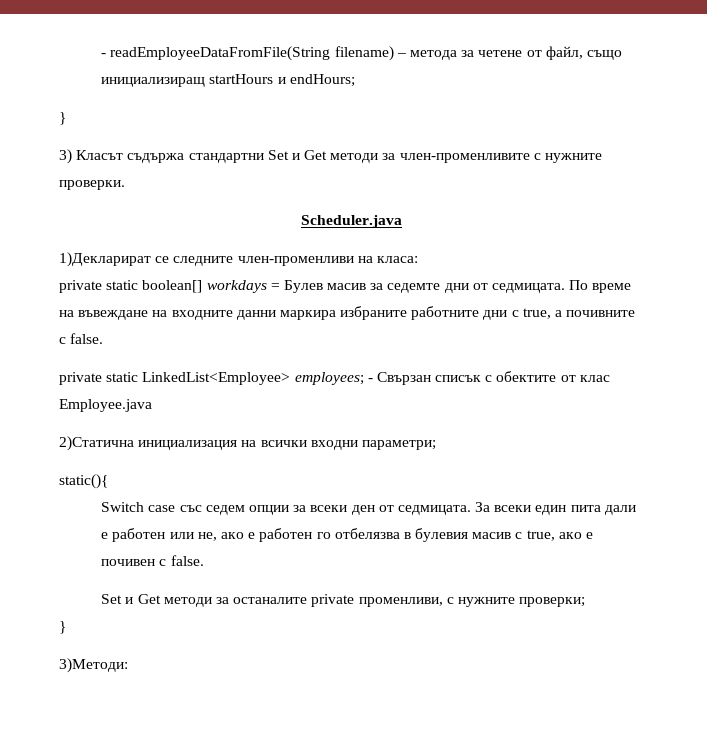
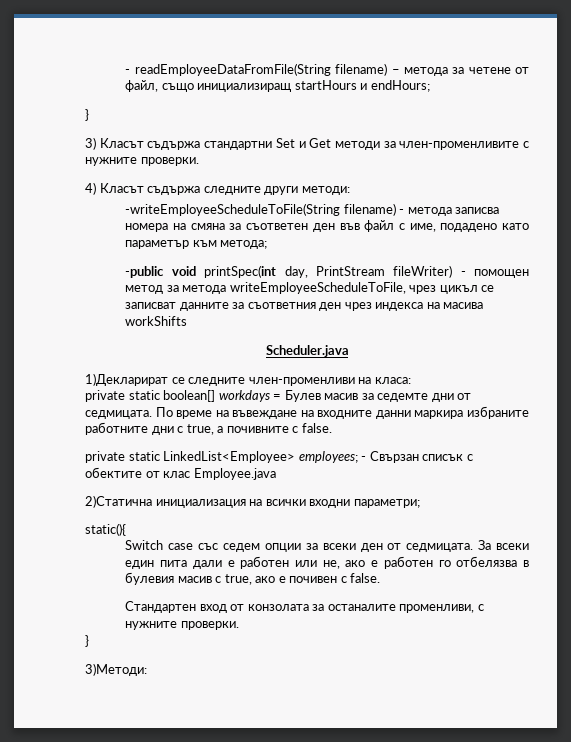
+ 4) Класът съдържа следните други методи:
+ -writeEmployeeScheduleToFile(String filename) - метода записва номера на смяна за съответен ден във файл с име, подадено като параметър към метода;
+ -public void printSpec(int day, PrintStream fileWriter) - помощен метод за метода writeEmployeeScheduleToFile, чрез цикъл се записват данните за съответния ден чрез индекса на масива workShifts
- Set и Get методи за останалите private променливи, с нужните проверки;
+ Стандартен вход от конзолата за останалите променливи, с нужните проверки.

